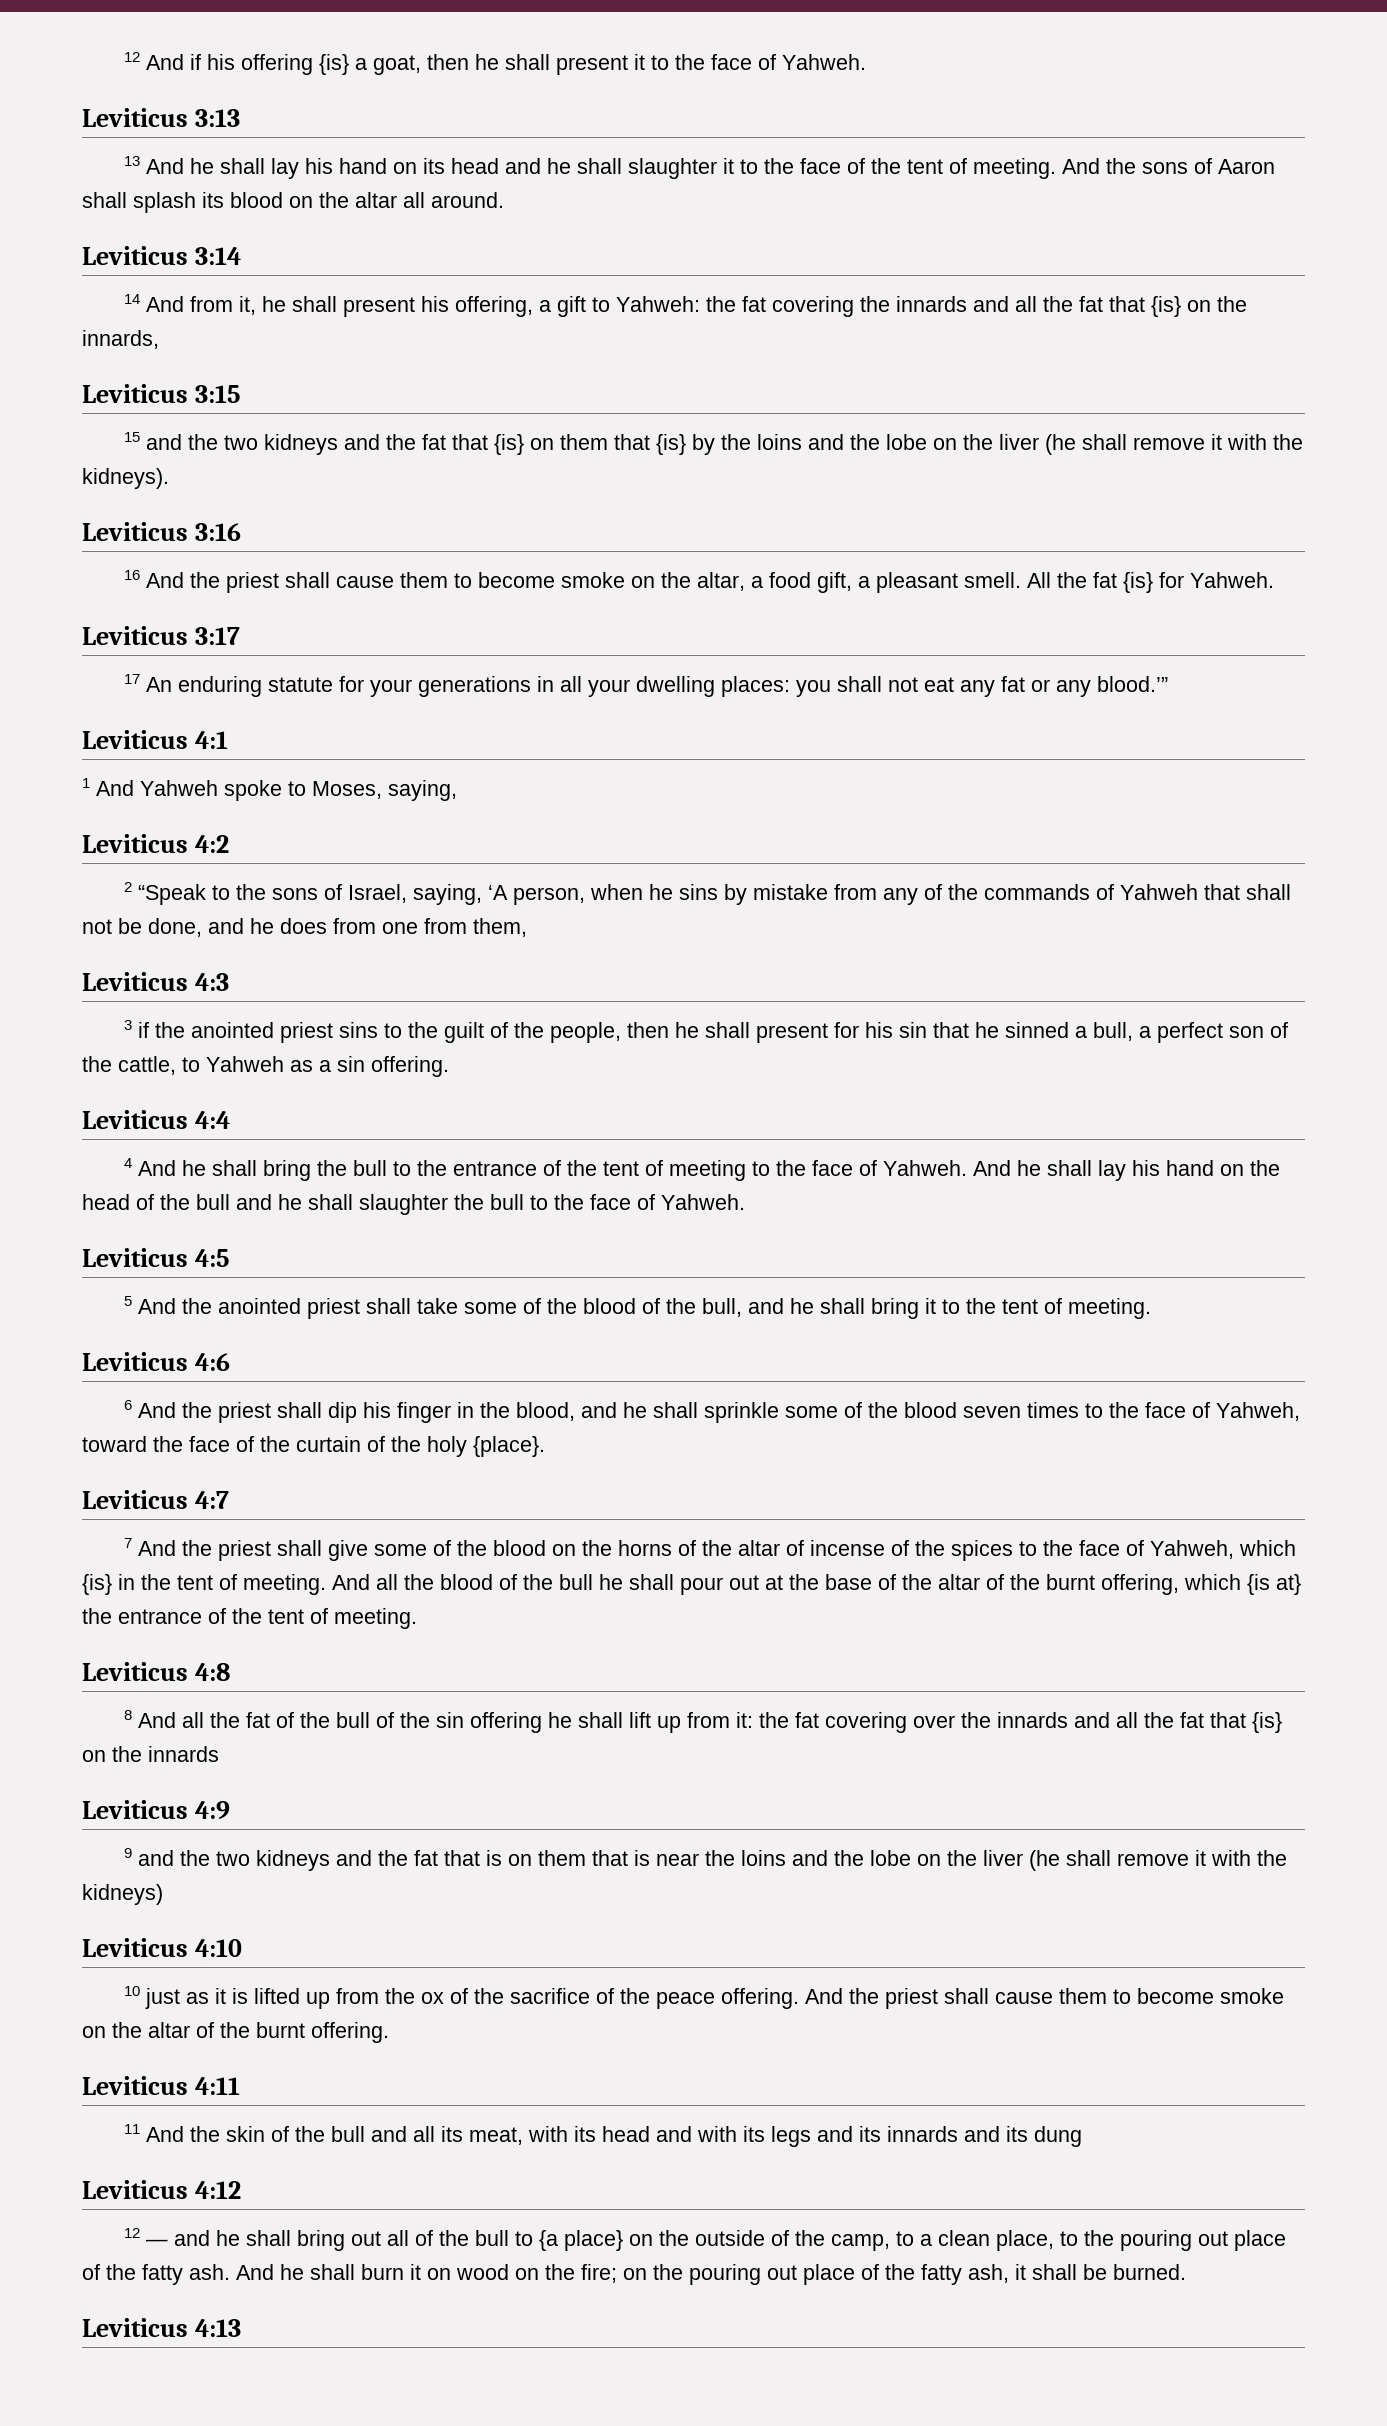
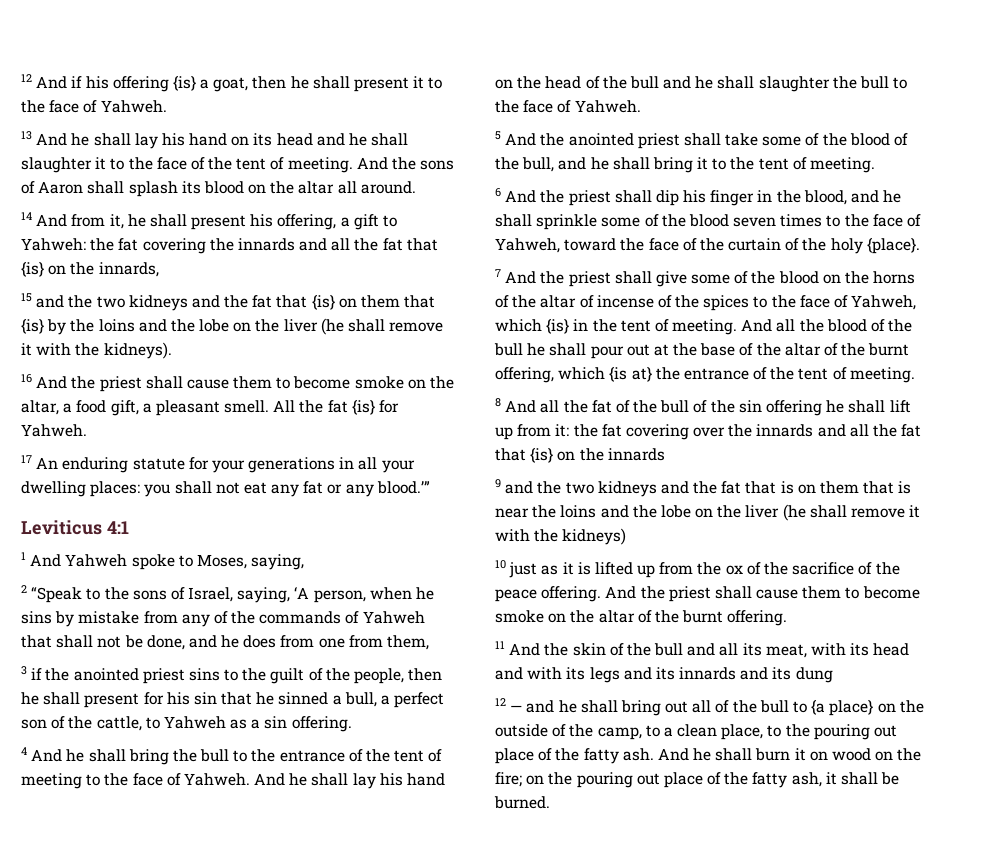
- Leviticus 3:13
- Leviticus 3:14
- Leviticus 3:15
- Leviticus 3:16
- Leviticus 3:17
- Leviticus 4:2
- Leviticus 4:3
- Leviticus 4:4
- Leviticus 4:5
- Leviticus 4:6
- Leviticus 4:7
- Leviticus 4:8
- Leviticus 4:9
- Leviticus 4:10
- Leviticus 4:11
- Leviticus 4:12
- Leviticus 4:13

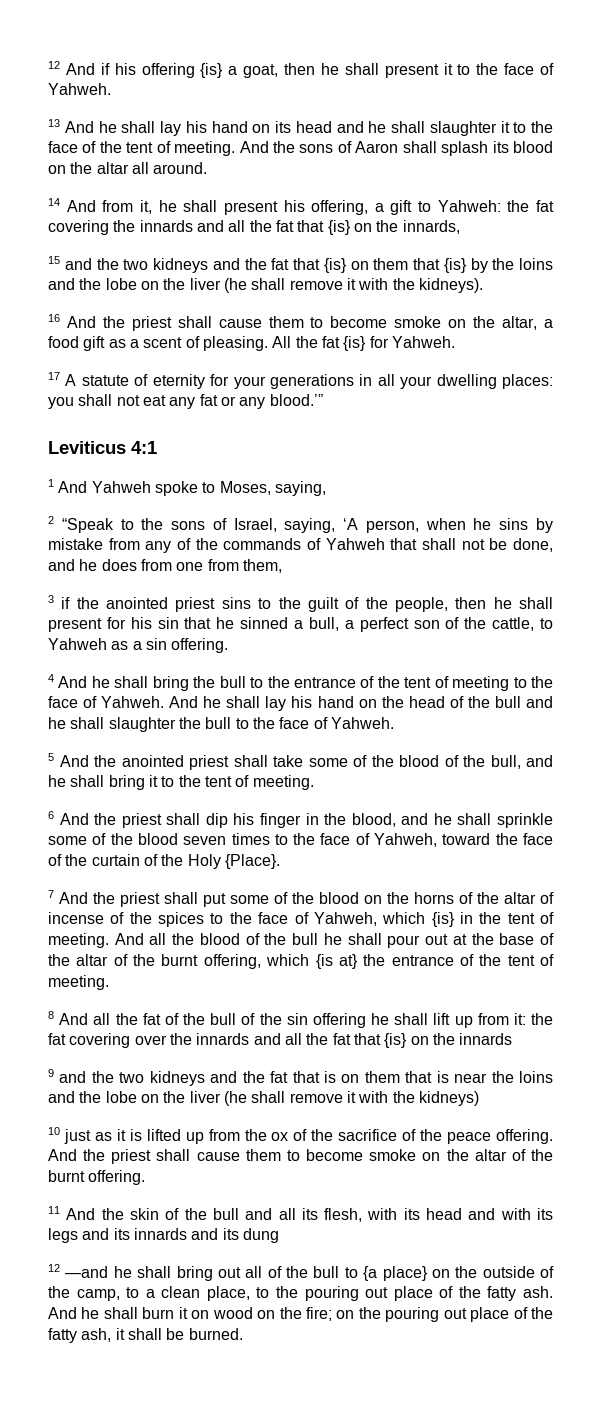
- 16 And the priest shall cause them to become smoke on the altar, a food gift, a pleasant smell.
+ 16 And the priest shall cause them to become smoke on the altar, a food gift as a scent of pleasing.
- 17 An enduring statute for your generations in all your dwelling places: you shall not eat any fat or any blood.’”
+ 17 A statute of eternity for your generations in all your dwelling places: you shall not eat any fat or any blood.’”
- 6 And the priest shall dip his finger in the blood, and he shall sprinkle some of the blood seven times to the face of Yahweh, toward the face of the curtain of the holy {place}.
+ 6 And the priest shall dip his finger in the blood, and he shall sprinkle some of the blood seven times to the face of Yahweh, toward the face of the curtain of the Holy {Place}.
- 7 And the priest shall give some of the blood on the horns of the altar of incense of the spices to the face of Yahweh, which {is} in the tent of meeting.
+ 7 And the priest shall put some of the blood on the horns of the altar of incense of the spices to the face of Yahweh, which {is} in the tent of meeting.
- 11 And the skin of the bull and all its meat, with its head and with its legs and its innards and its dung
+ 11 And the skin of the bull and all its flesh, with its head and with its legs and its innards and its dung
- 12 — and he shall bring out all of the bull to {a place} on the outside of the camp, to a clean place, to the pouring out place of the fatty ash.
+ 12 —and he shall bring out all of the bull to {a place} on the outside of the camp, to a clean place, to the pouring out place of the fatty ash.

